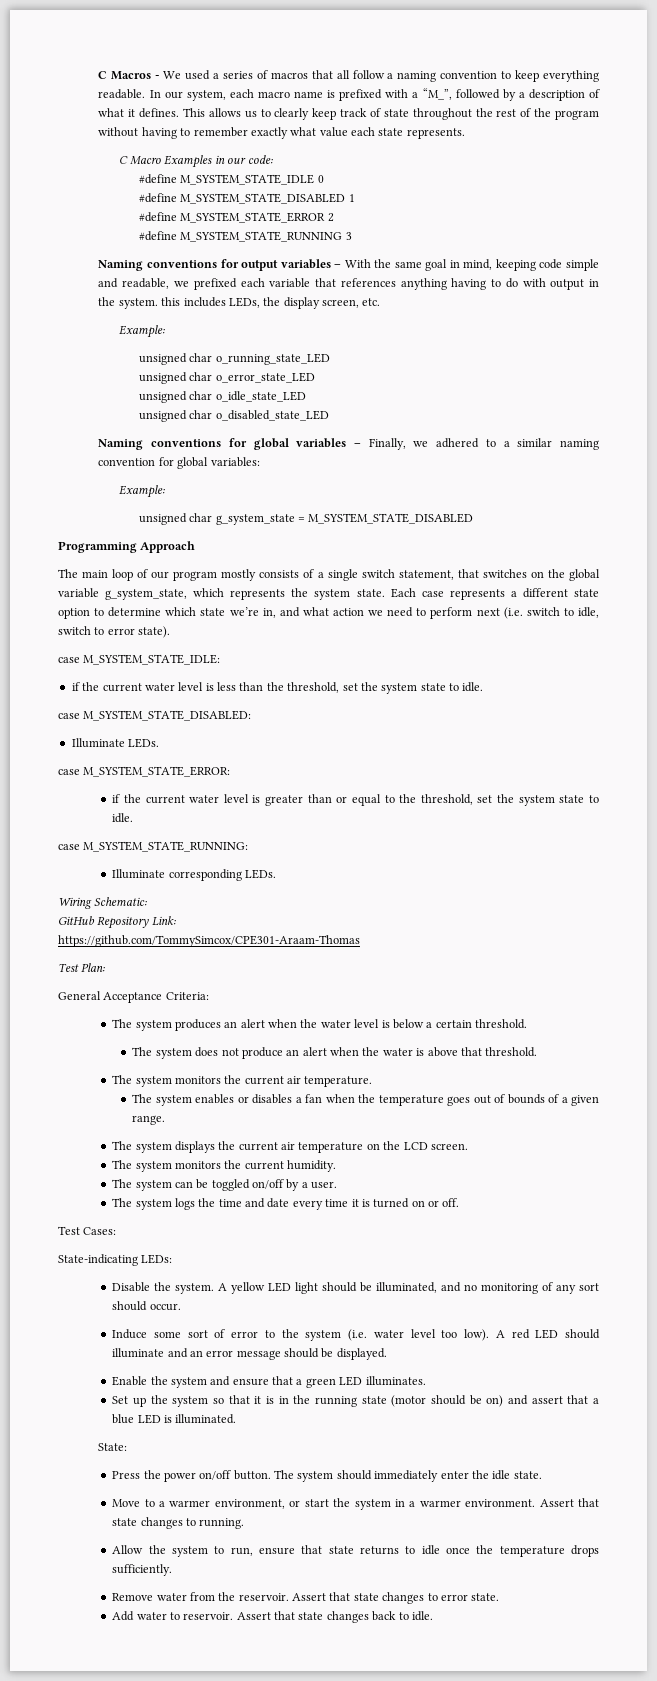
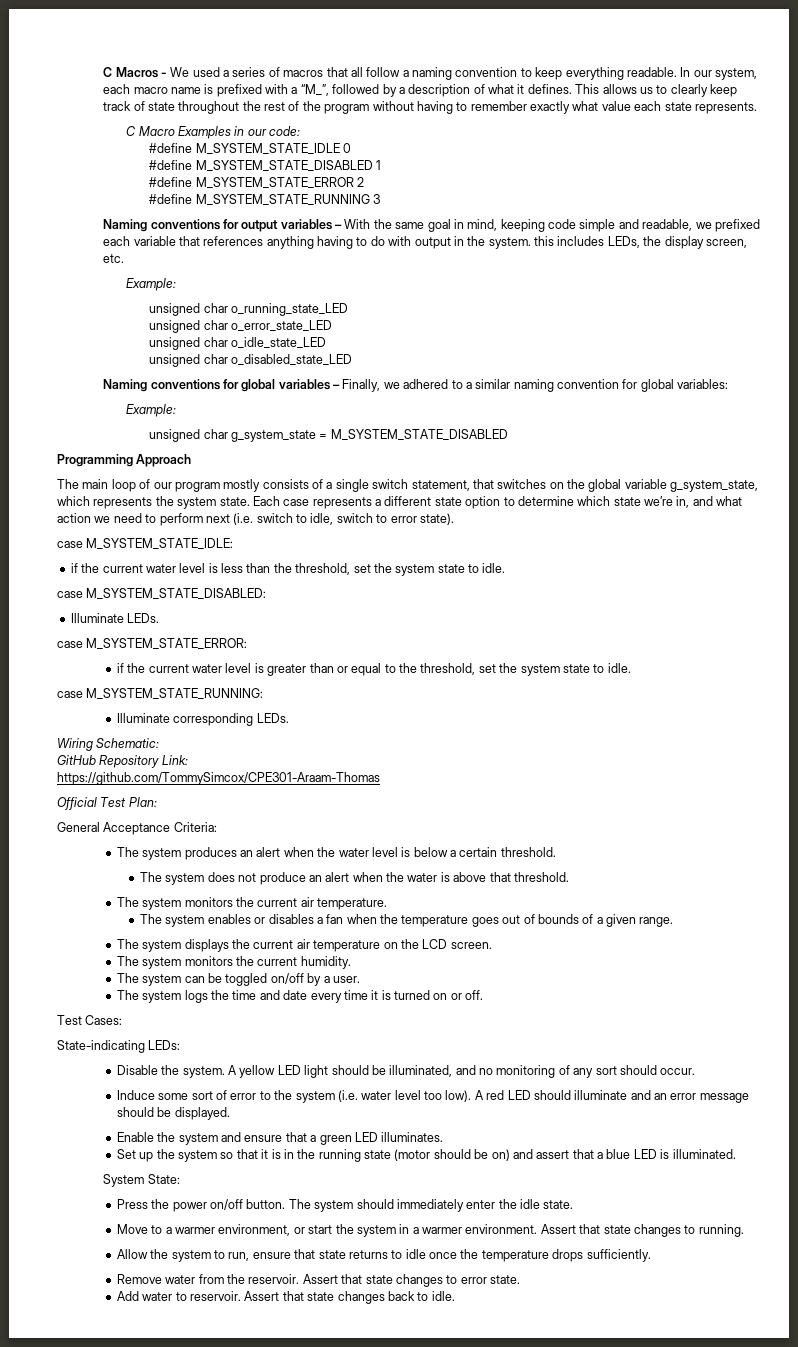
- Test Plan:
+ Official Test Plan:
- State:
+ System State:

